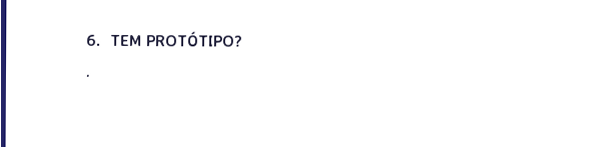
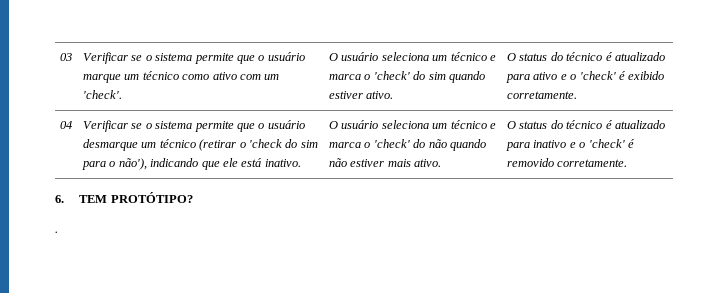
+ 03 | Verificar se o sistema permite que o usuário marque um técnico como ativo com um 'check'. | O usuário seleciona um técnico e marca o 'check' do sim quando estiver ativo. | O status do técnico é atualizado para ativo e o 'check' é exibido corretamente.
+ 04 | Verificar se o sistema permite que o usuário desmarque um técnico (retirar o 'check do sim para o não'), indicando que ele está inativo. | O usuário seleciona um técnico e marca o 'check' do não quando não estiver mais ativo. | O status do técnico é atualizado para inativo e o 'check' é removido corretamente.

